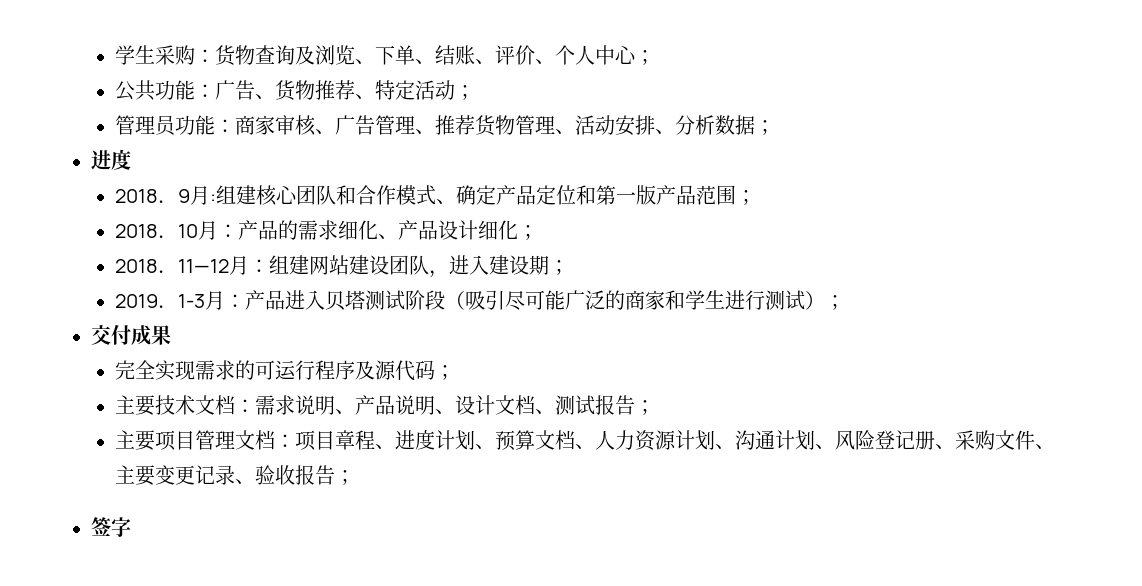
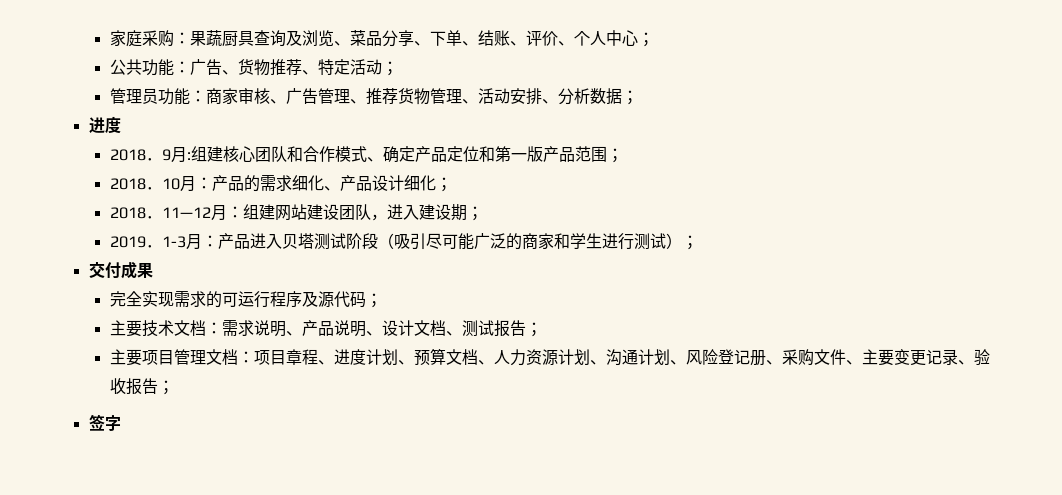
- 学生采购：货物查询及浏览、下单、结账、评价、个人中心；
+ 家庭采购：果蔬厨具查询及浏览、菜品分享、下单、结账、评价、个人中心；

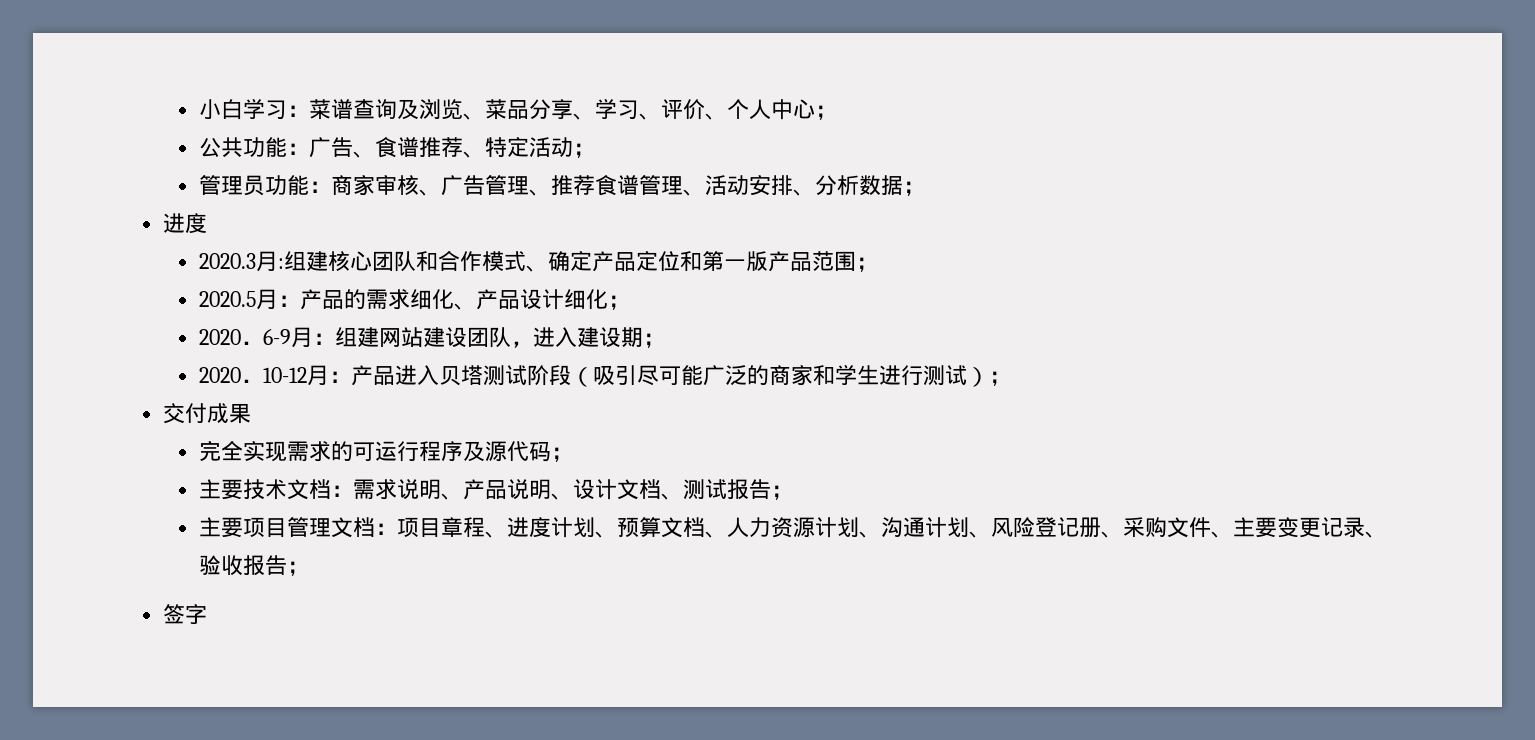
- 家庭采购：果蔬厨具查询及浏览、菜品分享、下单、结账、评价、个人中心；
+ 小白学习：菜谱查询及浏览、菜品分享、学习、评价、个人中心；
- 公共功能：广告、货物推荐、特定活动；
+ 公共功能：广告、食谱推荐、特定活动；
- 管理员功能：商家审核、广告管理、推荐货物管理、活动安排、分析数据；
+ 管理员功能：商家审核、广告管理、推荐食谱管理、活动安排、分析数据；
- 2018．9月:组建核心团队和合作模式、确定产品定位和第一版产品范围；
+ 2020.3月:组建核心团队和合作模式、确定产品定位和第一版产品范围；
- 2018．10月：产品的需求细化、产品设计细化；
+ 2020.5月：产品的需求细化、产品设计细化；
- 2018．11—12月：组建网站建设团队，进入建设期；
+ 2020．6-9月：组建网站建设团队，进入建设期；
- 2019．1-3月：产品进入贝塔测试阶段（吸引尽可能广泛的商家和学生进行测试）；
+ 2020．10-12月：产品进入贝塔测试阶段（吸引尽可能广泛的商家和学生进行测试）；

